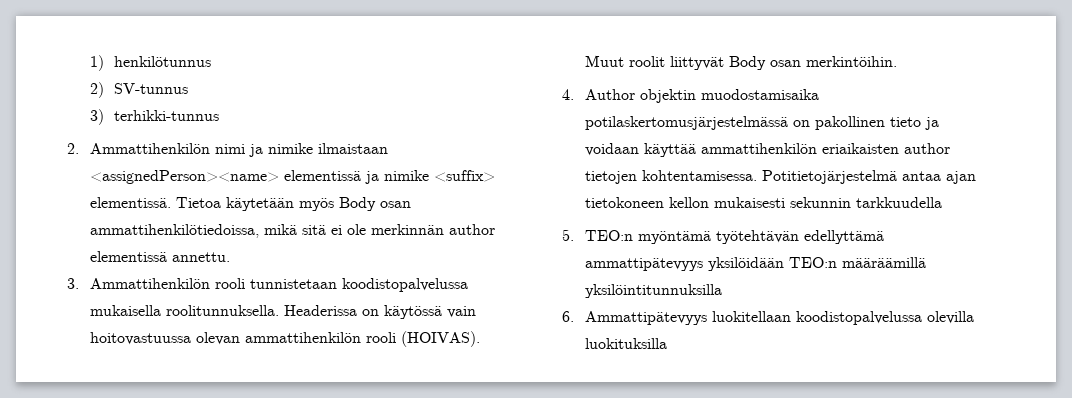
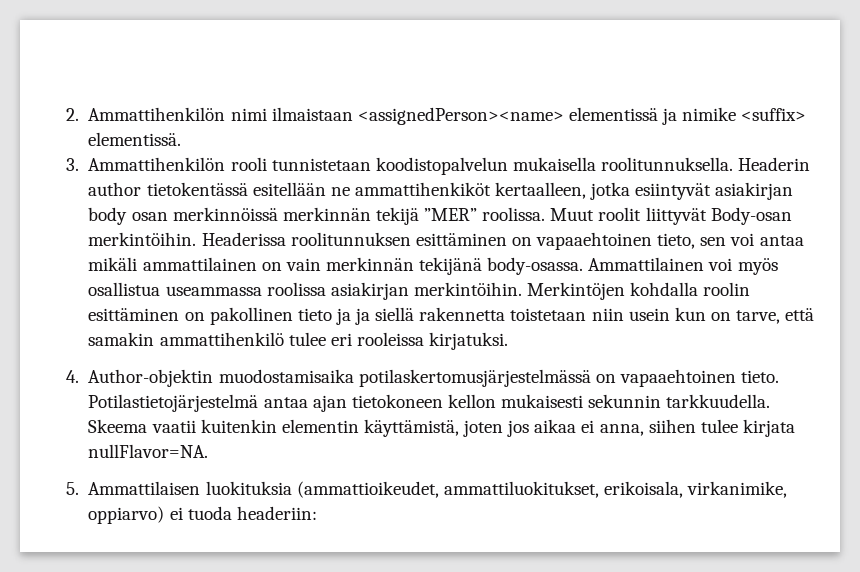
- 1) henkilötunnus
- 2) SV-tunnus
- 3) terhikki-tunnus
- 2. Ammattihenkilön nimi ja nimike ilmaistaan <assignedPerson><name> elementissä ja nimike <suffix> elementissä. Tietoa käytetään myös Body osan ammattihenkilötiedoissa, mikä sitä ei ole merkinnän author elementissä annettu.
+ 2. Ammattihenkilön nimi ilmaistaan <assignedPerson><name> elementissä ja nimike <suffix> elementissä.
- 3. Ammattihenkilön rooli tunnistetaan koodistopalvelussa mukaisella roolitunnuksella.
+ 3. Ammattihenkilön rooli tunnistetaan koodistopalvelun mukaisella roolitunnuksella.
- Headerissa on käytössä vain hoitovastuussa olevan ammattihenkilön rooli (HOIVAS).
+ Headerin author tietokentässä esitellään ne ammattihenkiköt kertaalleen, jotka esiintyvät asiakirjan body osan merkinnöissä merkinnän tekijä ”MER” roolissa.
- Muut roolit liittyvät Body osan merkintöihin.
- 4. Author objektin muodostamisaika potilaskertomusjärjestelmässä on pakollinen tieto ja voidaan käyttää ammattihenkilön eriaikaisten author tietojen kohtentamisessa. Potitietojärjestelmä antaa ajan tietokoneen kellon mukaisesti sekunnin tarkkuudella
- 5. TEO:n myöntämä työtehtävän edellyttämä ammattipätevyys yksilöidään TEO:n määräämillä yksilöintitunnuksilla
- 6. Ammattipätevyys luokitellaan koodistopalvelussa olevilla luokituksilla
+ Muut roolit liittyvät Body-osan merkintöihin. Headerissa roolitunnuksen esittäminen on vapaaehtoinen tieto, sen voi antaa mikäli ammattilainen on vain merkinnän tekijänä body-osassa. Ammattilainen voi myös osallistua useammassa roolissa asiakirjan merkintöihin. Merkintöjen kohdalla roolin esittäminen on pakollinen tieto ja ja siellä rakennetta toistetaan niin usein kun on tarve, että samakin ammattihenkilö tulee eri rooleissa kirjatuksi.
+ 4. Author-objektin muodostamisaika potilaskertomusjärjestelmässä on vapaaehtoinen tieto. Potilastietojärjestelmä antaa ajan tietokoneen kellon mukaisesti sekunnin tarkkuudella. Skeema vaatii kuitenkin elementin käyttämistä, joten jos aikaa ei anna, siihen tulee kirjata nullFlavor=NA.
+ 5. Ammattilaisen luokituksia (ammattioikeudet, ammattiluokitukset, erikoisala, virkanimike, oppiarvo) ei tuoda headeriin:

